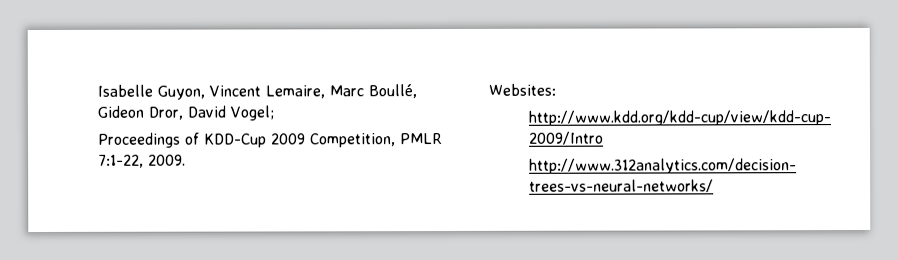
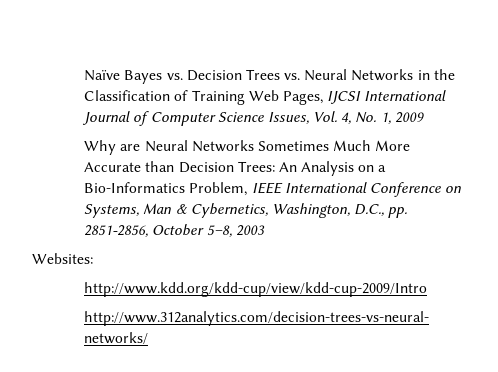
- Isabelle Guyon, Vincent Lemaire, Marc Boullé, Gideon Dror, David Vogel;
- Proceedings of KDD-Cup 2009 Competition, PMLR 7:1-22, 2009.
+ Naïve Bayes vs. Decision Trees vs. Neural Networks in the Classification of Training Web Pages, IJCSI International Journal of Computer Science Issues, Vol. 4, No. 1, 2009
+ Why are Neural Networks Sometimes Much More Accurate than Decision Trees: An Analysis on a Bio-Informatics Problem, IEEE International Conference on Systems, Man & Cybernetics, Washington, D.C., pp. 2851-2856, October 5–8, 2003

